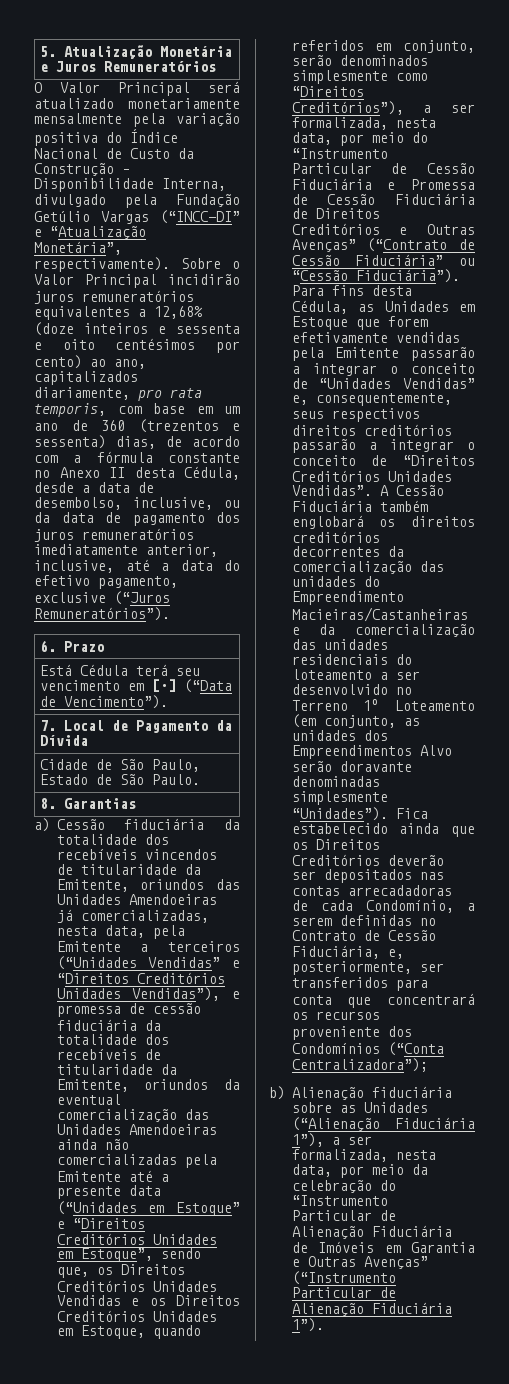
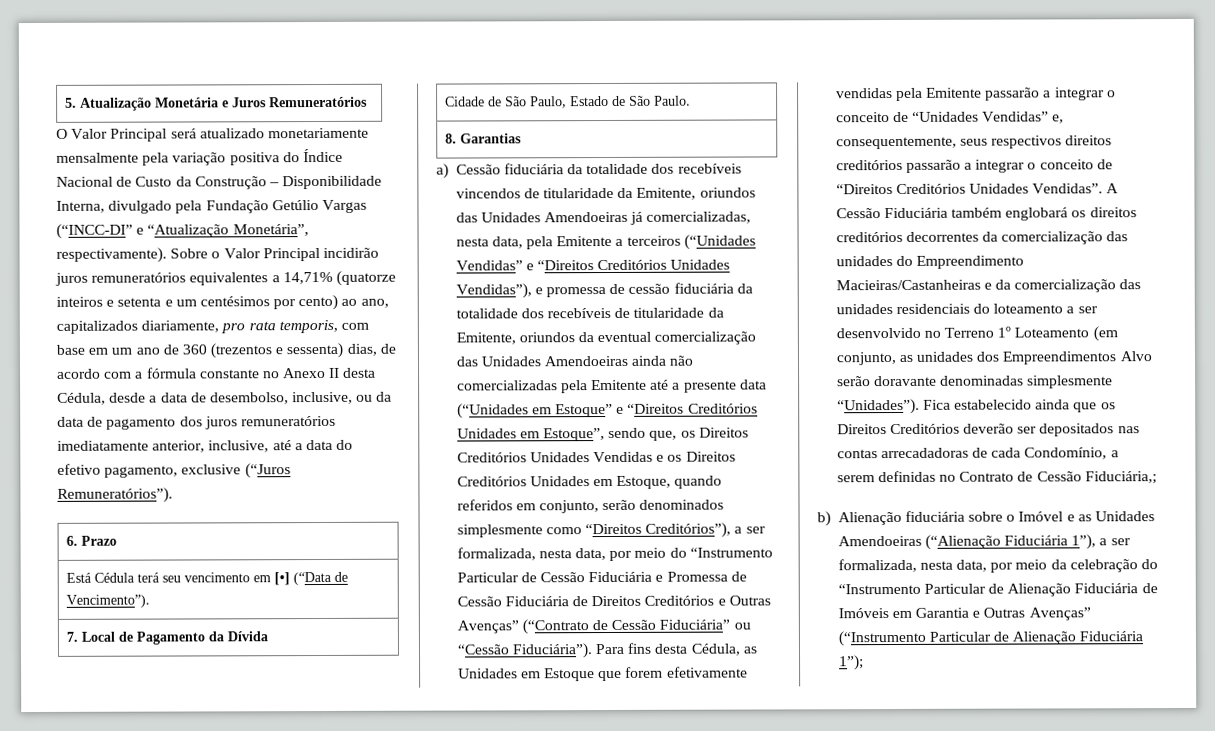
- Sobre o Valor Principal incidirão juros remuneratórios equivalentes a 12,68% (doze inteiros e sessenta e oito centésimos por cento) ao ano, capitalizados diariamente, pro rata temporis, com base em um ano de 360 (trezentos e sessenta) dias, de acordo com a fórmula constante no Anexo II desta Cédula, desde a data de desembolso, inclusive, ou da data de pagamento dos juros remuneratórios imediatamente anterior, inclusive, até a data do efetivo pagamento, exclusive (“Juros Remuneratórios”).
+ Sobre o Valor Principal incidirão juros remuneratórios equivalentes a 14,71% (quatorze inteiros e setenta e um centésimos por cento) ao ano, capitalizados diariamente, pro rata temporis, com base em um ano de 360 (trezentos e sessenta) dias, de acordo com a fórmula constante no Anexo II desta Cédula, desde a data de desembolso, inclusive, ou da data de pagamento dos juros remuneratórios imediatamente anterior, inclusive, até a data do efetivo pagamento, exclusive (“Juros Remuneratórios”).
- Fica estabelecido ainda que os Direitos Creditórios deverão ser depositados nas contas arrecadadoras de cada Condomínio, a serem definidas no Contrato de Cessão Fiduciária, e, posteriormente, ser transferidos para conta que concentrará os recursos proveniente dos Condomínios (“Conta Centralizadora”);
+ Fica estabelecido ainda que os Direitos Creditórios deverão ser depositados nas contas arrecadadoras de cada Condomínio, a serem definidas no Contrato de Cessão Fiduciária,;
- b) Alienação fiduciária sobre as Unidades (“Alienação Fiduciária 1”), a ser formalizada, nesta data, por meio da celebração do “Instrumento Particular de Alienação Fiduciária de Imóveis em Garantia e Outras Avenças” (“Instrumento Particular de Alienação Fiduciária 1”).
+ b) Alienação fiduciária sobre o Imóvel e as Unidades Amendoeiras (“Alienação Fiduciária 1”), a ser formalizada, nesta data, por meio da celebração do “Instrumento Particular de Alienação Fiduciária de Imóveis em Garantia e Outras Avenças” (“Instrumento Particular de Alienação Fiduciária 1”);

